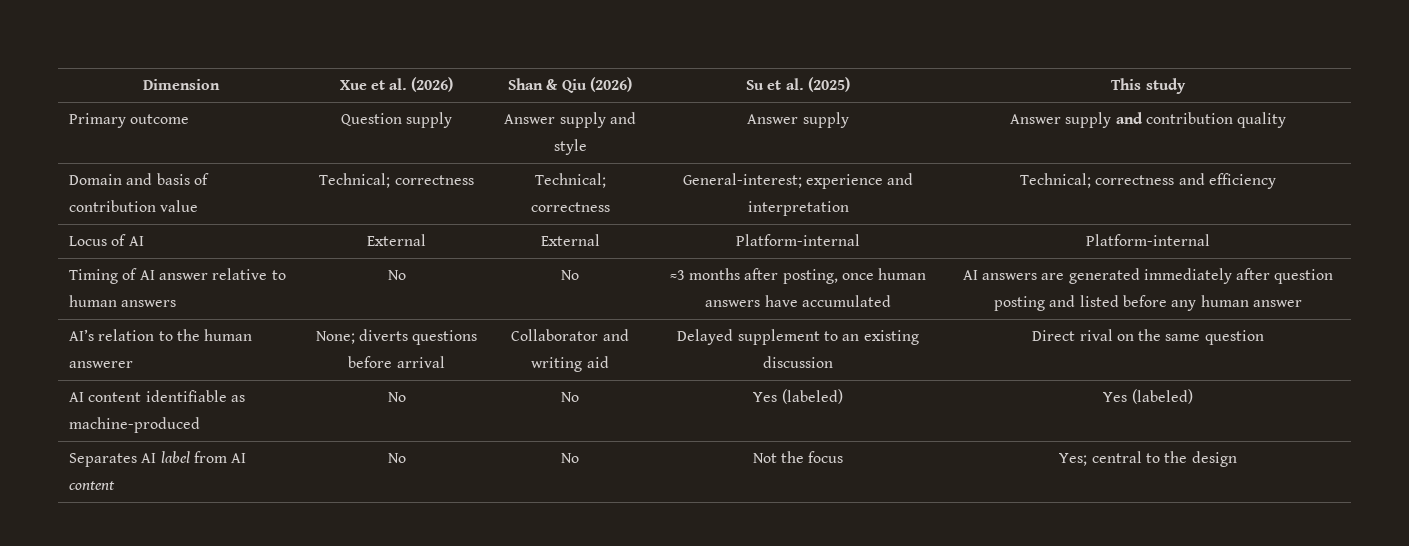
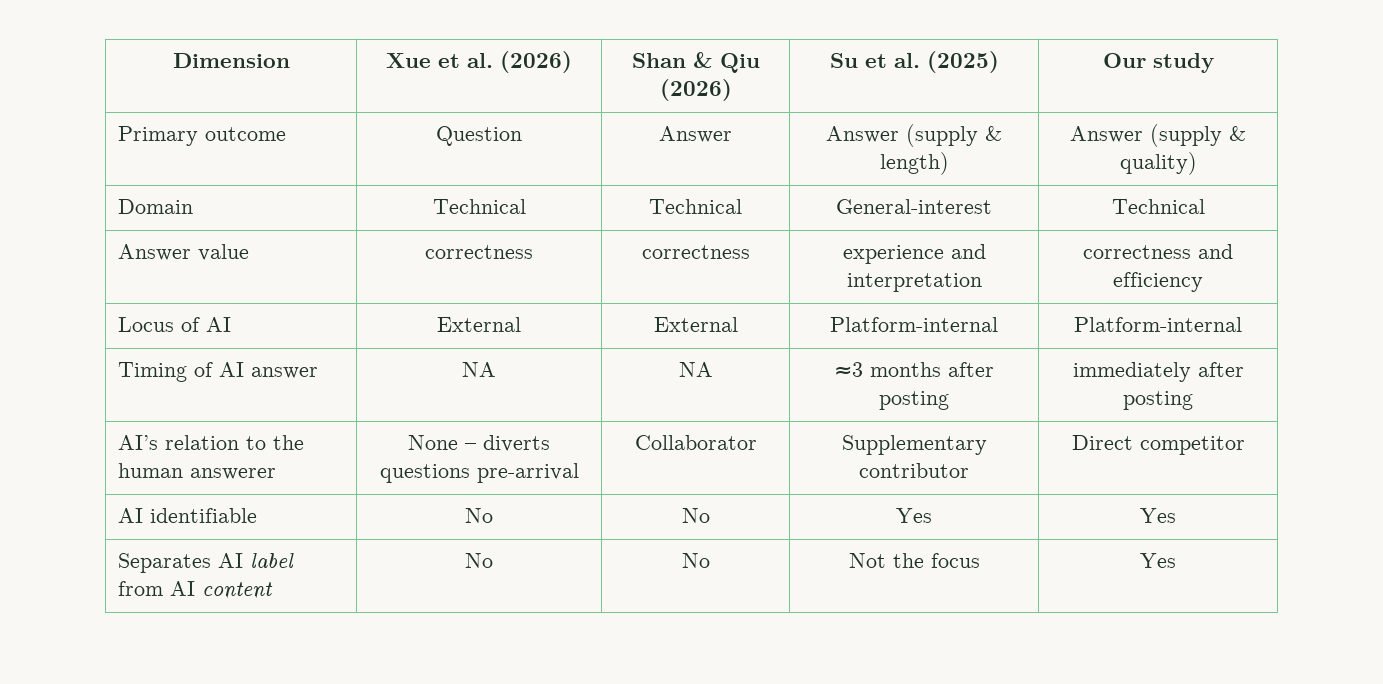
- Dimension | Xue et al. (2026) | Shan & Qiu (2026) | Su et al. (2025) | This study
+ Dimension | Xue et al. (2026) | Shan & Qiu (2026) | Su et al. (2025) | Our study
- Primary outcome | Question supply | Answer supply and style | Answer supply | Answer supply and contribution quality
- Domain and basis of contribution value | Technical; correctness | Technical; correctness | General-interest; experience and interpretation | Technical; correctness and efficiency
+ Primary outcome | Question | Answer | Answer (supply & length) | Answer (supply & quality)
+ Domain | Technical | Technical | General-interest | Technical
+ Answer value | correctness | correctness | experience and interpretation | correctness and efficiency
- Timing of AI answer relative to human answers | No | No | ≈3 months after posting, once human answers have accumulated | AI answers are generated immediately after question posting and listed before any human answer
+ Timing of AI answer | NA | NA | ≈3 months after posting | immediately after posting
- AI’s relation to the human answerer | None; diverts questions before arrival | Collaborator and writing aid | Delayed supplement to an existing discussion | Direct rival on the same question
- AI content identifiable as machine-produced | No | No | Yes (labeled) | Yes (labeled)
+ AI’s relation to the human answerer | None – diverts questions pre-arrival | Collaborator | Supplementary contributor | Direct competitor
+ AI identifiable | No | No | Yes | Yes
- Separates AI label from AI content | No | No | Not the focus | Yes; central to the design
+ Separates AI label from AI content | No | No | Not the focus | Yes

